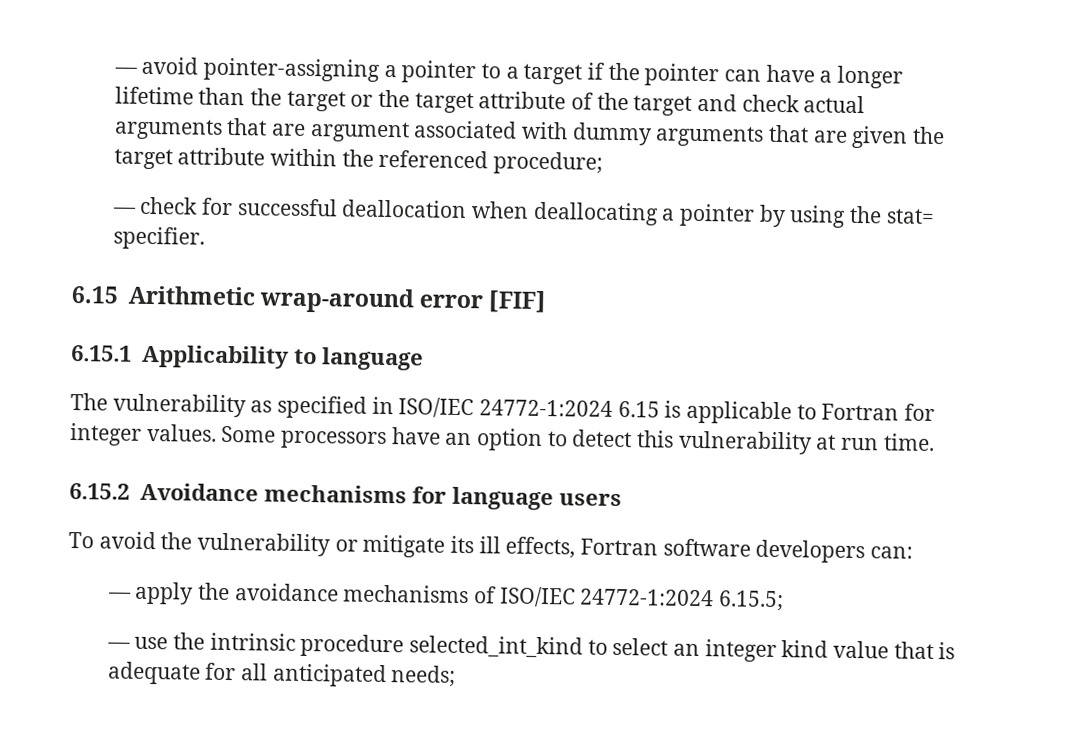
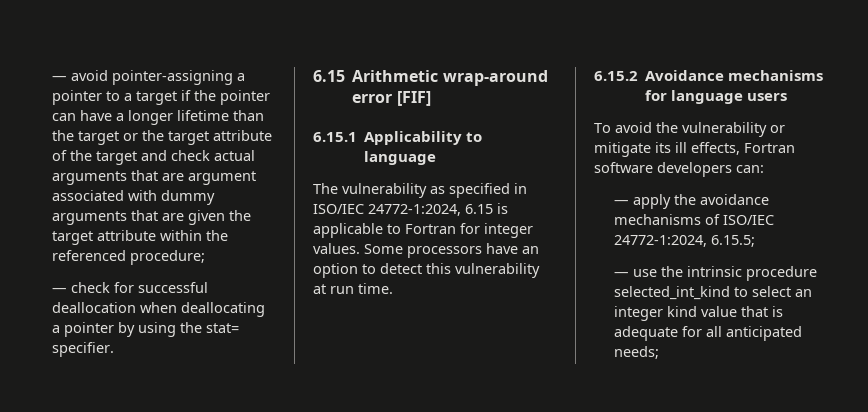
- The vulnerability as specified in ISO/IEC 24772-1:2024 6.15 is applicable to Fortran for integer values.
+ The vulnerability as specified in ISO/IEC 24772-1:2024, 6.15 is applicable to Fortran for integer values.
- — apply the avoidance mechanisms of ISO/IEC 24772-1:2024 6.15.5;
+ — apply the avoidance mechanisms of ISO/IEC 24772-1:2024, 6.15.5;

